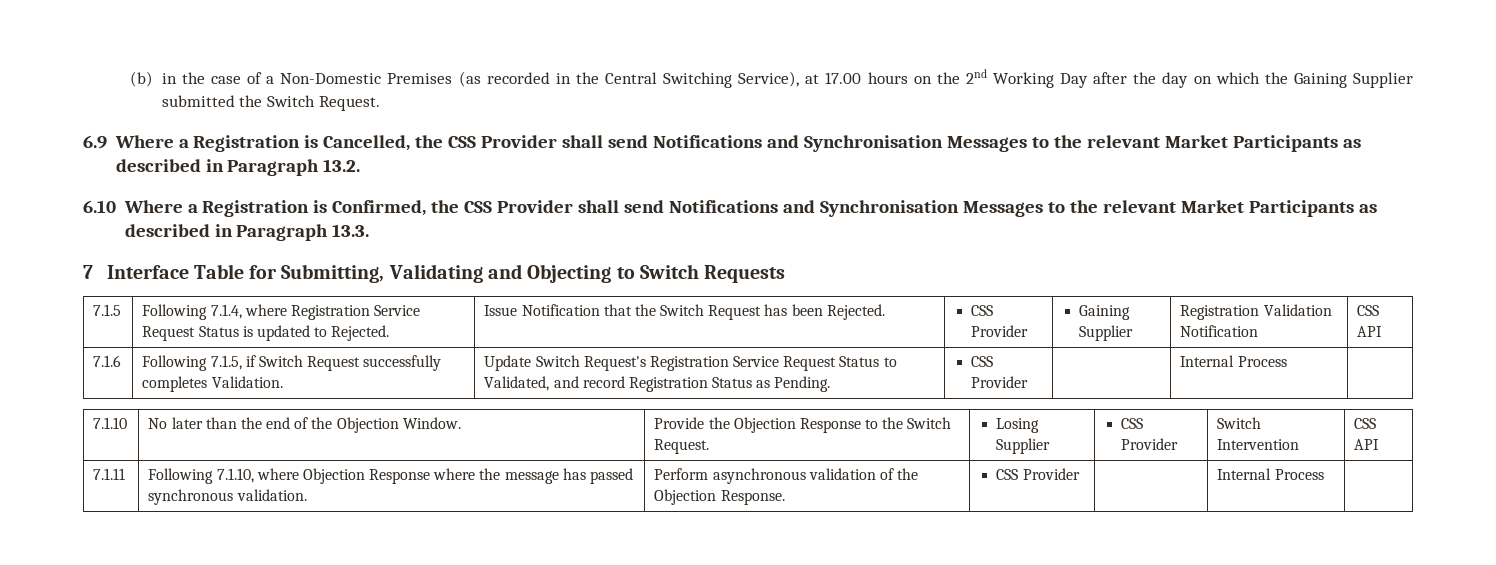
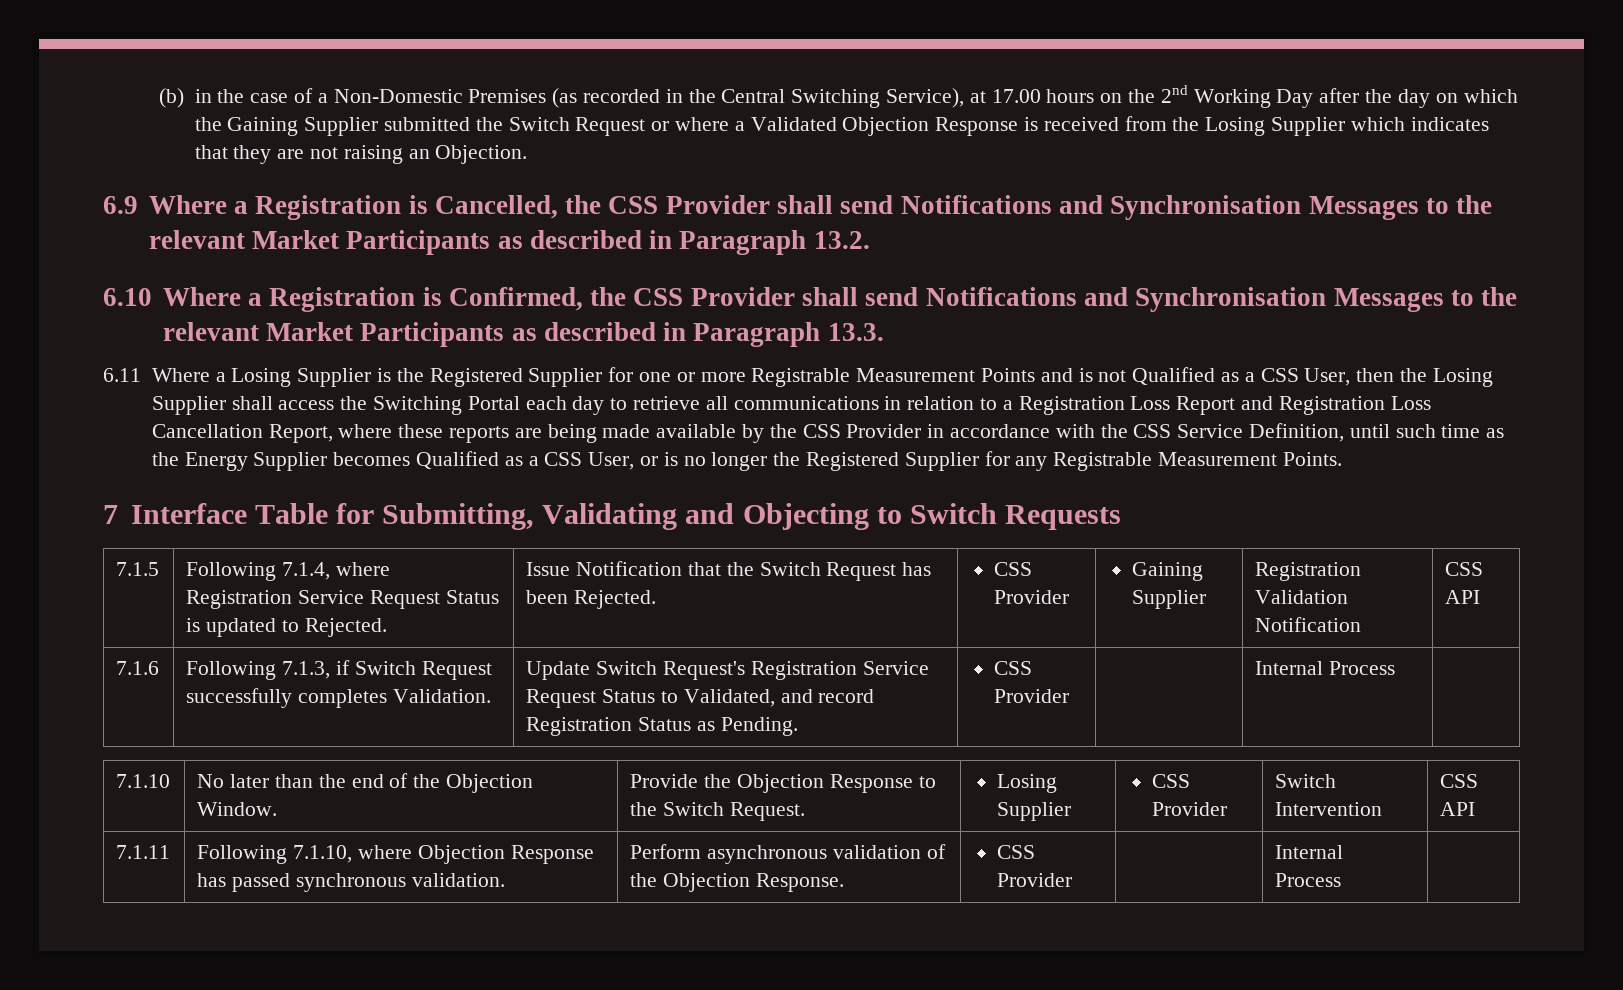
- (b) in the case of a Non-Domestic Premises (as recorded in the Central Switching Service), at 17.00 hours on the 2nd Working Day after the day on which the Gaining Supplier submitted the Switch Request.
+ (b) in the case of a Non-Domestic Premises (as recorded in the Central Switching Service), at 17.00 hours on the 2nd Working Day after the day on which the Gaining Supplier submitted the Switch Request or where a Validated Objection Response is received from the Losing Supplier which indicates that they are not raising an Objection.
+ 6.11 Where a Losing Supplier is the Registered Supplier for one or more Registrable Measurement Points and is not Qualified as a CSS User, then the Losing Supplier shall access the Switching Portal each day to retrieve all communications in relation to a Registration Loss Report and Registration Loss Cancellation Report, where these reports are being made available by the CSS Provider in accordance with the CSS Service Definition, until such time as the Energy Supplier becomes Qualified as a CSS User, or is no longer the Registered Supplier for any Registrable Measurement Points.
- 7.1.6 | Following 7.1.5, if Switch Request successfully completes Validation. | Update Switch Request's Registration Service Request Status to Validated, and record Registration Status as Pending. | CSS Provider | | Internal Process |
+ 7.1.6 | Following 7.1.3, if Switch Request successfully completes Validation. | Update Switch Request's Registration Service Request Status to Validated, and record Registration Status as Pending. | CSS Provider | | Internal Process |
- 7.1.11 | Following 7.1.10, where Objection Response where the message has passed synchronous validation. | Perform asynchronous validation of the Objection Response. | CSS Provider | | Internal Process |
+ 7.1.11 | Following 7.1.10, where Objection Response has passed synchronous validation. | Perform asynchronous validation of the Objection Response. | CSS Provider | | Internal Process |

